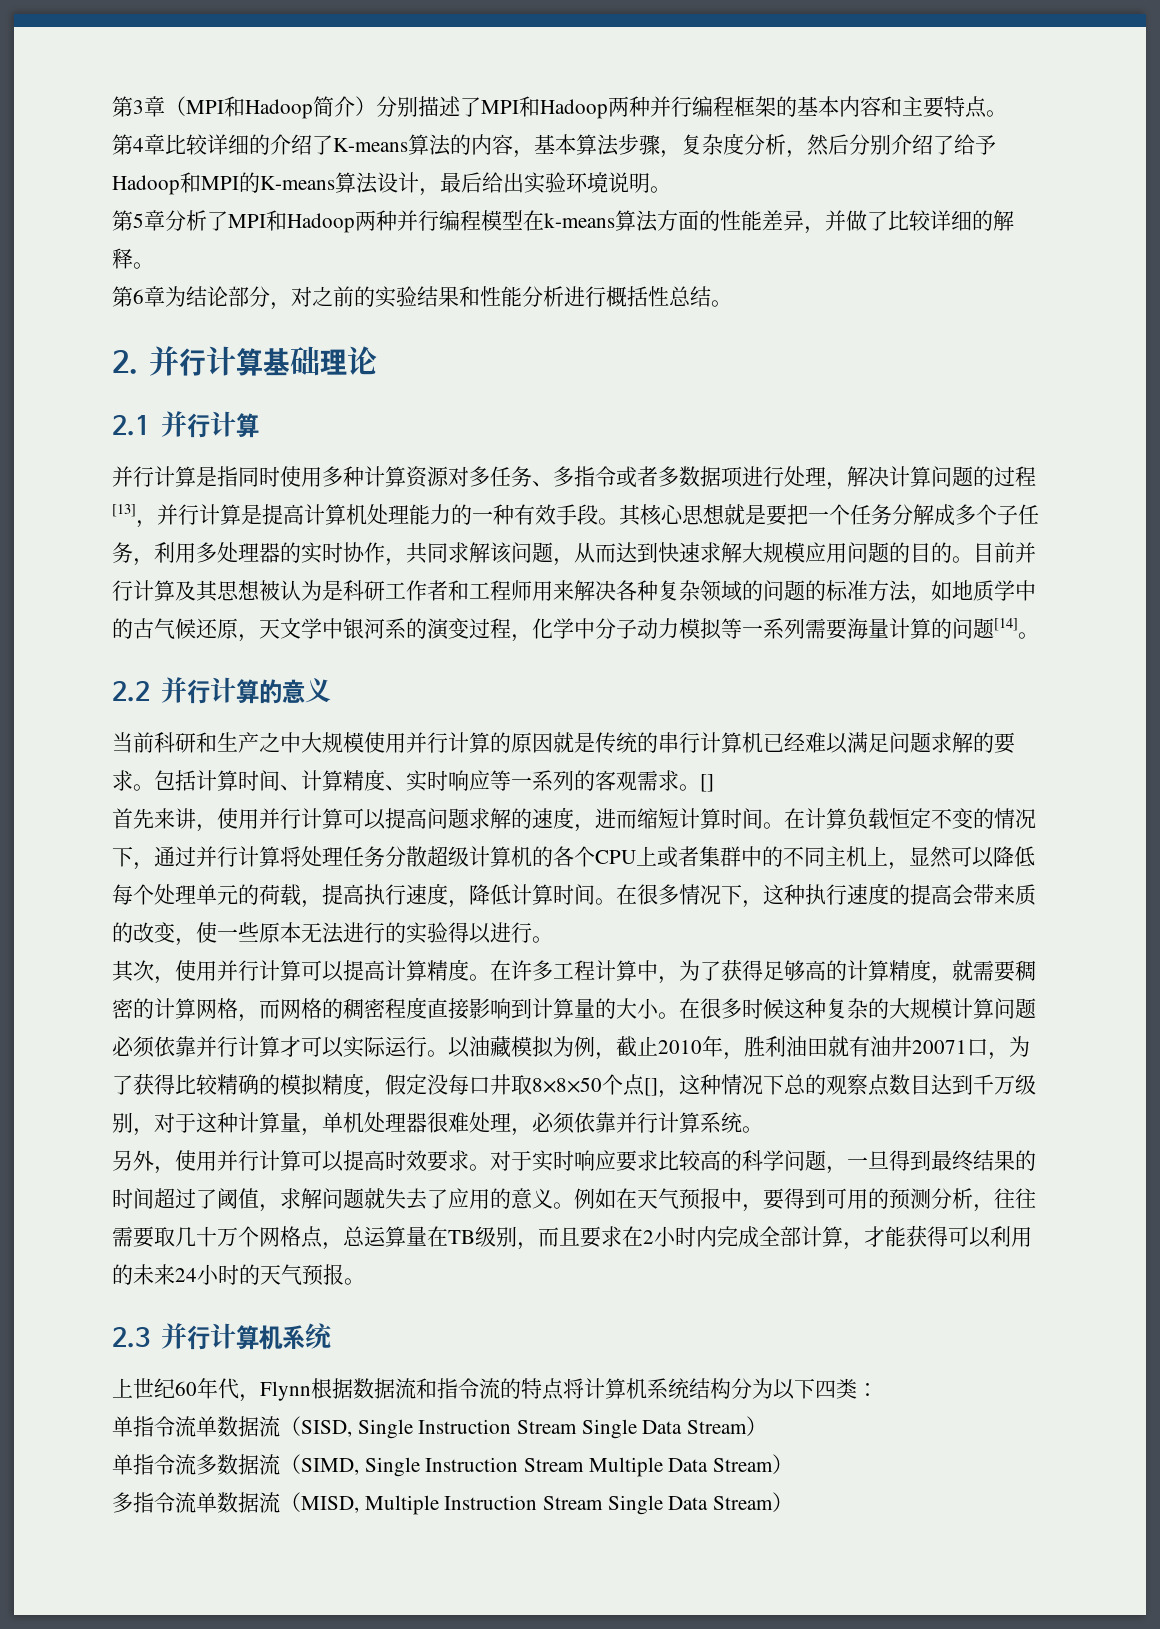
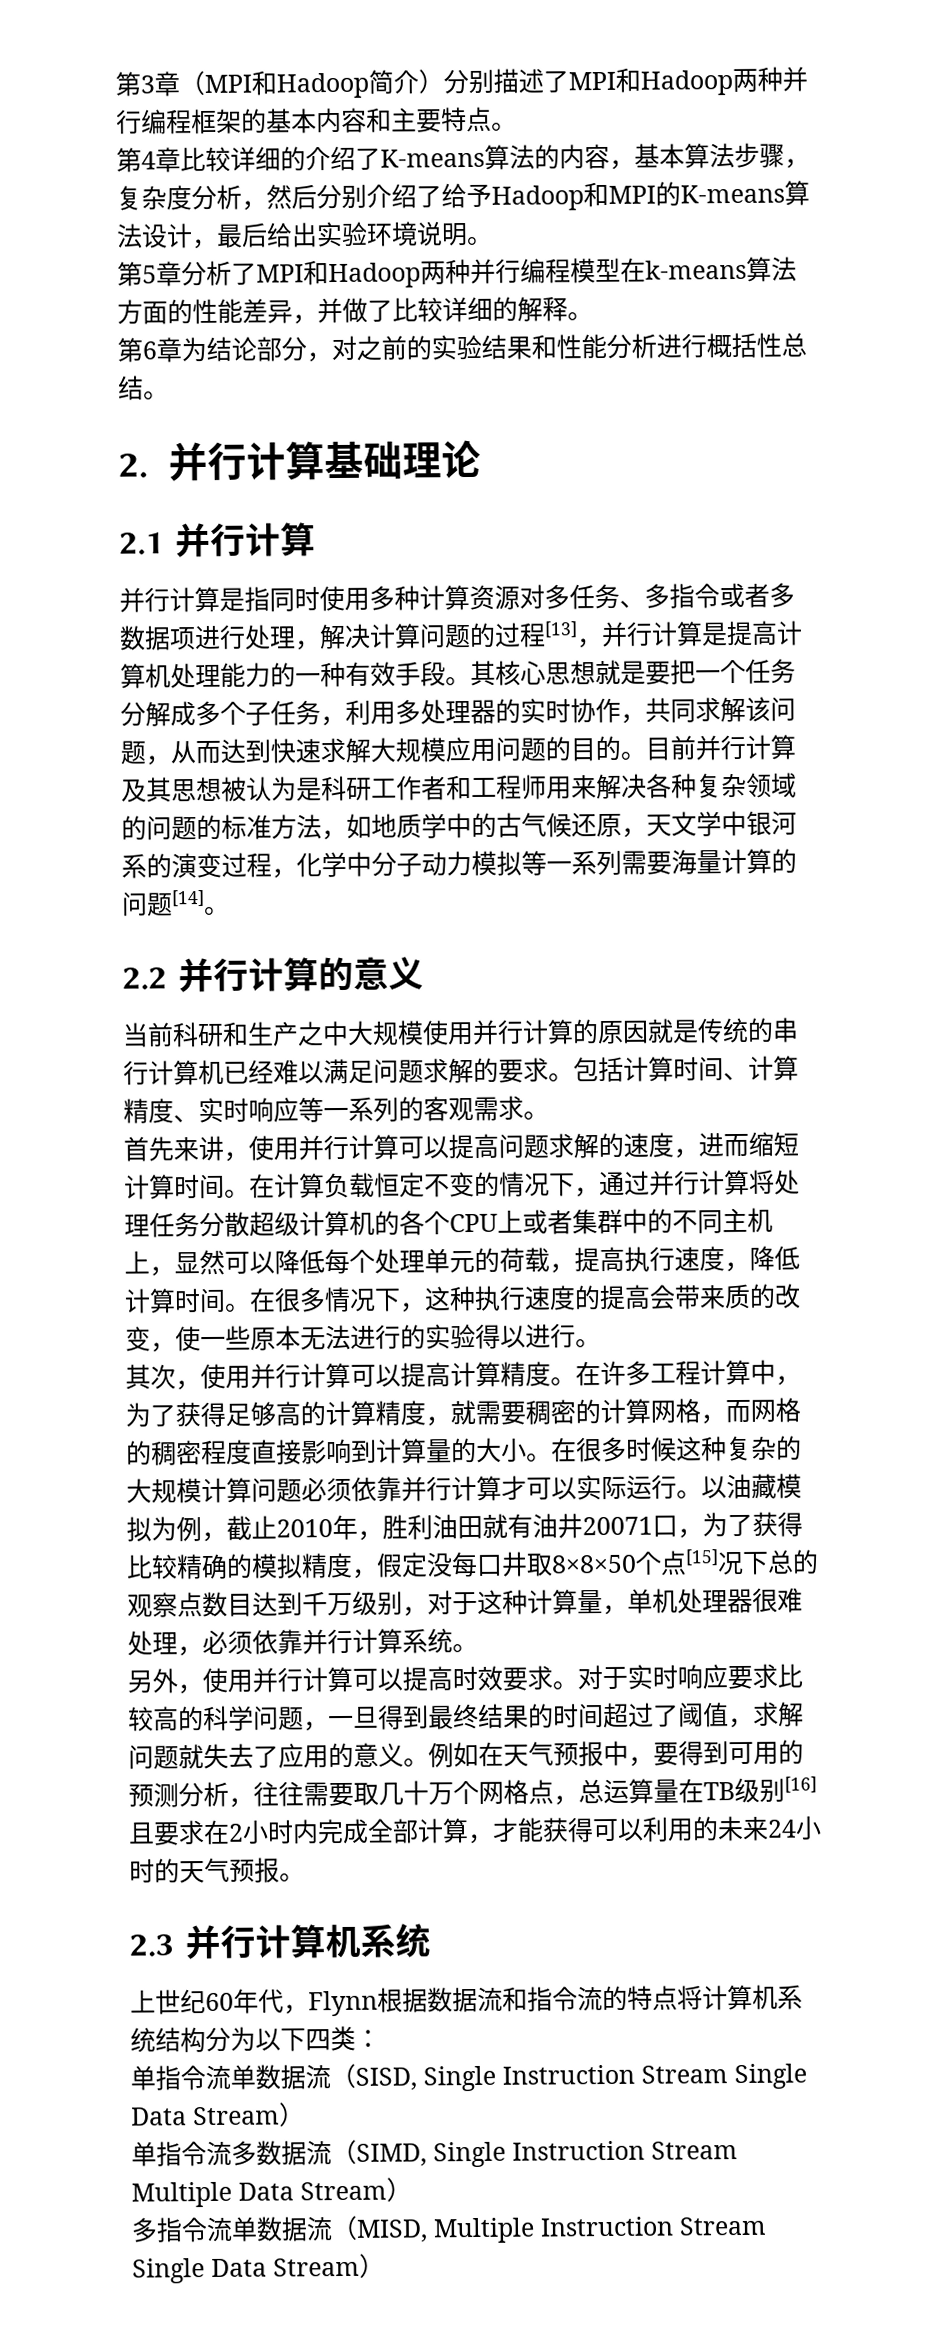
- 包括计算时间、计算精度、实时响应等一系列的客观需求。[]
+ 包括计算时间、计算精度、实时响应等一系列的客观需求。
- 以油藏模拟为例，截止2010年，胜利油田就有油井20071口，为了获得比较精确的模拟精度，假定没每口井取8×8×50个点[]，这种情况下总的观察点数目达到千万级别，对于这种计算量，单机处理器很难处理，必须依靠并行计算系统。
+ 以油藏模拟为例，截止2010年，胜利油田就有油井20071口，为了获得比较精确的模拟精度，假定没每口井取8×8×50个点[15]况下总的观察点数目达到千万级别，对于这种计算量，单机处理器很难处理，必须依靠并行计算系统。
- 例如在天气预报中，要得到可用的预测分析，往往需要取几十万个网格点，总运算量在TB级别，而且要求在2小时内完成全部计算，才能获得可以利用的未来24小时的天气预报。
+ 例如在天气预报中，要得到可用的预测分析，往往需要取几十万个网格点，总运算量在TB级别[16]且要求在2小时内完成全部计算，才能获得可以利用的未来24小时的天气预报。

